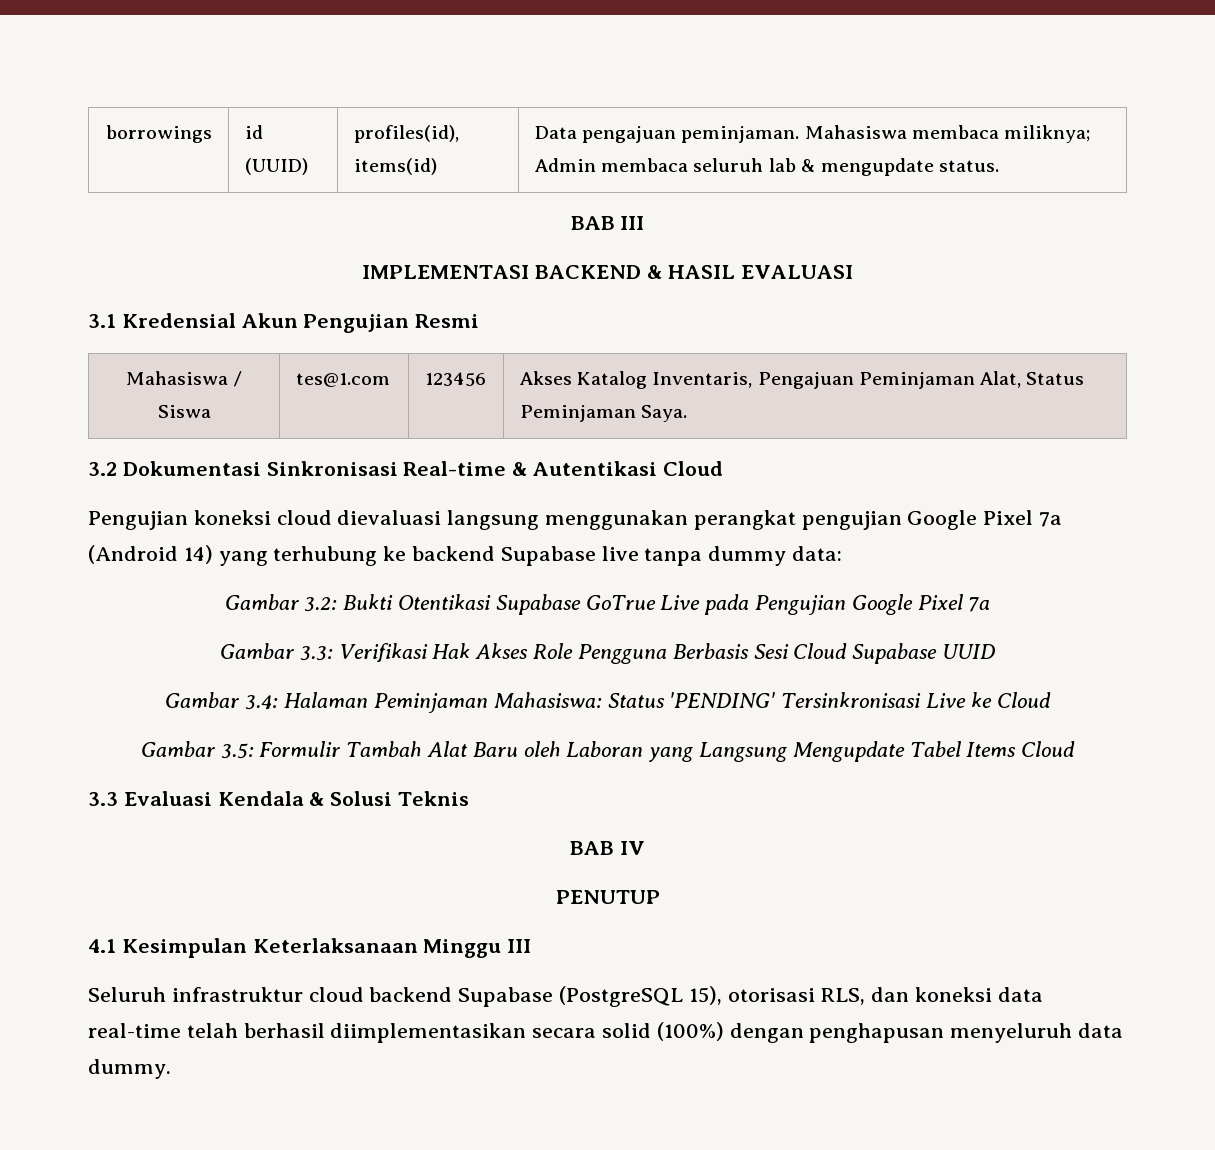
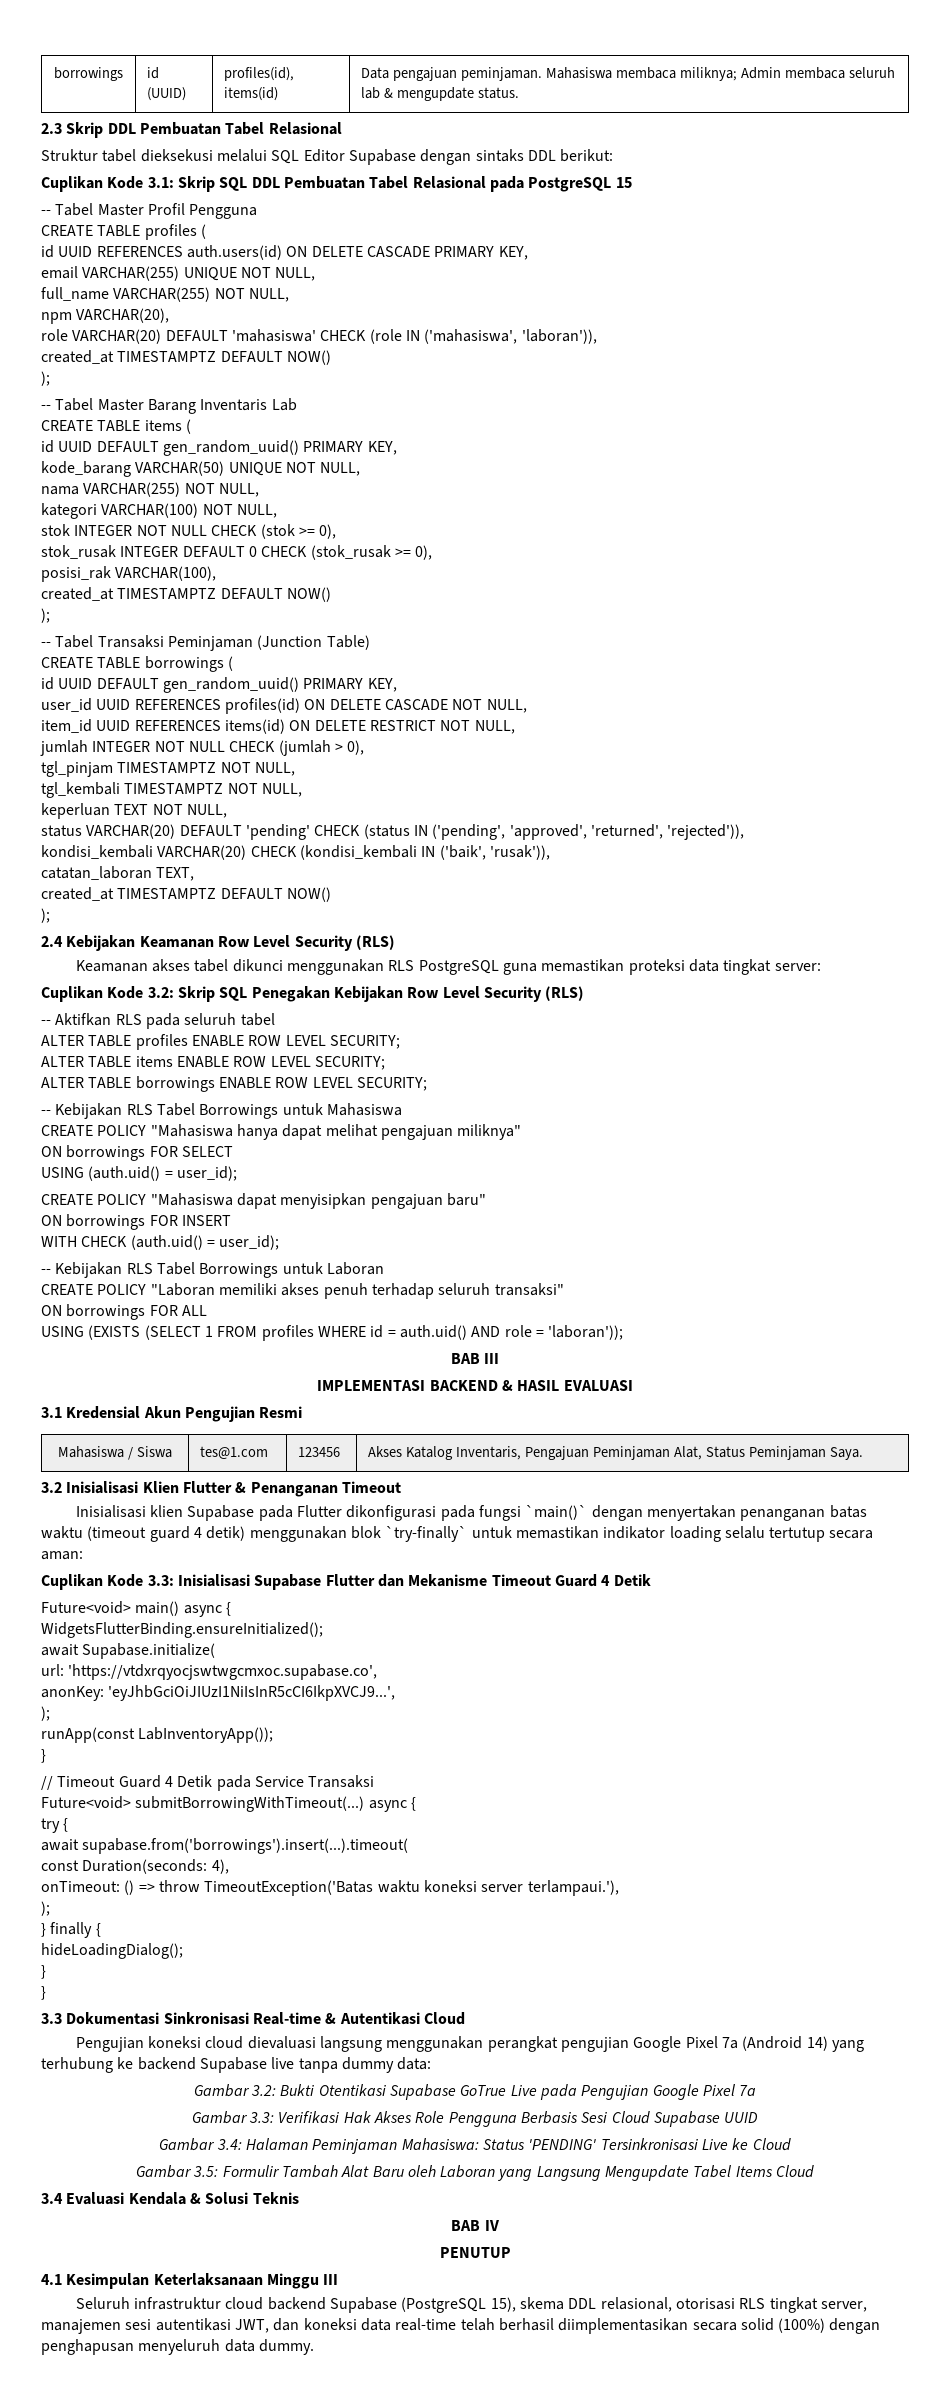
+ 2.3 Skrip DDL Pembuatan Tabel Relasional
+ Struktur tabel dieksekusi melalui SQL Editor Supabase dengan sintaks DDL berikut:
+ Cuplikan Kode 3.1: Skrip SQL DDL Pembuatan Tabel Relasional pada PostgreSQL 15
+ -- Tabel Master Profil Pengguna
+ CREATE TABLE profiles (
+ id UUID REFERENCES auth.users(id) ON DELETE CASCADE PRIMARY KEY,
+ email VARCHAR(255) UNIQUE NOT NULL,
+ full_name VARCHAR(255) NOT NULL,
+ npm VARCHAR(20),
+ role VARCHAR(20) DEFAULT 'mahasiswa' CHECK (role IN ('mahasiswa', 'laboran')),
+ created_at TIMESTAMPTZ DEFAULT NOW()
+ );
+ -- Tabel Master Barang Inventaris Lab
+ CREATE TABLE items (
+ id UUID DEFAULT gen_random_uuid() PRIMARY KEY,
+ kode_barang VARCHAR(50) UNIQUE NOT NULL,
+ nama VARCHAR(255) NOT NULL,
+ kategori VARCHAR(100) NOT NULL,
+ stok INTEGER NOT NULL CHECK (stok >= 0),
+ stok_rusak INTEGER DEFAULT 0 CHECK (stok_rusak >= 0),
+ posisi_rak VARCHAR(100),
+ created_at TIMESTAMPTZ DEFAULT NOW()
+ );
+ -- Tabel Transaksi Peminjaman (Junction Table)
+ CREATE TABLE borrowings (
+ id UUID DEFAULT gen_random_uuid() PRIMARY KEY,
+ user_id UUID REFERENCES profiles(id) ON DELETE CASCADE NOT NULL,
+ item_id UUID REFERENCES items(id) ON DELETE RESTRICT NOT NULL,
+ jumlah INTEGER NOT NULL CHECK (jumlah > 0),
+ tgl_pinjam TIMESTAMPTZ NOT NULL,
+ tgl_kembali TIMESTAMPTZ NOT NULL,
+ keperluan TEXT NOT NULL,
+ status VARCHAR(20) DEFAULT 'pending' CHECK (status IN ('pending', 'approved', 'returned', 'rejected')),
+ kondisi_kembali VARCHAR(20) CHECK (kondisi_kembali IN ('baik', 'rusak')),
+ catatan_laboran TEXT,
+ created_at TIMESTAMPTZ DEFAULT NOW()
+ );
+ 2.4 Kebijakan Keamanan Row Level Security (RLS)
+ Keamanan akses tabel dikunci menggunakan RLS PostgreSQL guna memastikan proteksi data tingkat server:
+ Cuplikan Kode 3.2: Skrip SQL Penegakan Kebijakan Row Level Security (RLS)
+ -- Aktifkan RLS pada seluruh tabel
+ ALTER TABLE profiles ENABLE ROW LEVEL SECURITY;
+ ALTER TABLE items ENABLE ROW LEVEL SECURITY;
+ ALTER TABLE borrowings ENABLE ROW LEVEL SECURITY;
+ -- Kebijakan RLS Tabel Borrowings untuk Mahasiswa
+ CREATE POLICY "Mahasiswa hanya dapat melihat pengajuan miliknya"
+ ON borrowings FOR SELECT
+ USING (auth.uid() = user_id);
+ CREATE POLICY "Mahasiswa dapat menyisipkan pengajuan baru"
+ ON borrowings FOR INSERT
+ WITH CHECK (auth.uid() = user_id);
+ -- Kebijakan RLS Tabel Borrowings untuk Laboran
+ CREATE POLICY "Laboran memiliki akses penuh terhadap seluruh transaksi"
+ ON borrowings FOR ALL
+ USING (EXISTS (SELECT 1 FROM profiles WHERE id = auth.uid() AND role = 'laboran'));
- 3.2 Dokumentasi Sinkronisasi Real-time & Autentikasi Cloud
+ 3.2 Inisialisasi Klien Flutter & Penanganan Timeout
+ Inisialisasi klien Supabase pada Flutter dikonfigurasi pada fungsi `main()` dengan menyertakan penanganan batas waktu (timeout guard 4 detik) menggunakan blok `try-finally` untuk memastikan indikator loading selalu tertutup secara aman:
+ Cuplikan Kode 3.3: Inisialisasi Supabase Flutter dan Mekanisme Timeout Guard 4 Detik
+ Future<void> main() async {
+ WidgetsFlutterBinding.ensureInitialized();
+ await Supabase.initialize(
+ url: 'https://vtdxrqyocjswtwgcmxoc.supabase.co',
+ anonKey: 'eyJhbGciOiJIUzI1NiIsInR5cCI6IkpXVCJ9...',
+ );
+ runApp(const LabInventoryApp());
+ }
+ // Timeout Guard 4 Detik pada Service Transaksi
+ Future<void> submitBorrowingWithTimeout(...) async {
+ try {
+ await supabase.from('borrowings').insert(...).timeout(
+ const Duration(seconds: 4),
+ onTimeout: () => throw TimeoutException('Batas waktu koneksi server terlampaui.'),
+ );
+ } finally {
+ hideLoadingDialog();
+ }
+ }
+ 3.3 Dokumentasi Sinkronisasi Real-time & Autentikasi Cloud
- 3.3 Evaluasi Kendala & Solusi Teknis
+ 3.4 Evaluasi Kendala & Solusi Teknis
- Seluruh infrastruktur cloud backend Supabase (PostgreSQL 15), otorisasi RLS, dan koneksi data real-time telah berhasil diimplementasikan secara solid (100%) dengan penghapusan menyeluruh data dummy.
+ Seluruh infrastruktur cloud backend Supabase (PostgreSQL 15), skema DDL relasional, otorisasi RLS tingkat server, manajemen sesi autentikasi JWT, dan koneksi data real-time telah berhasil diimplementasikan secara solid (100%) dengan penghapusan menyeluruh data dummy.

